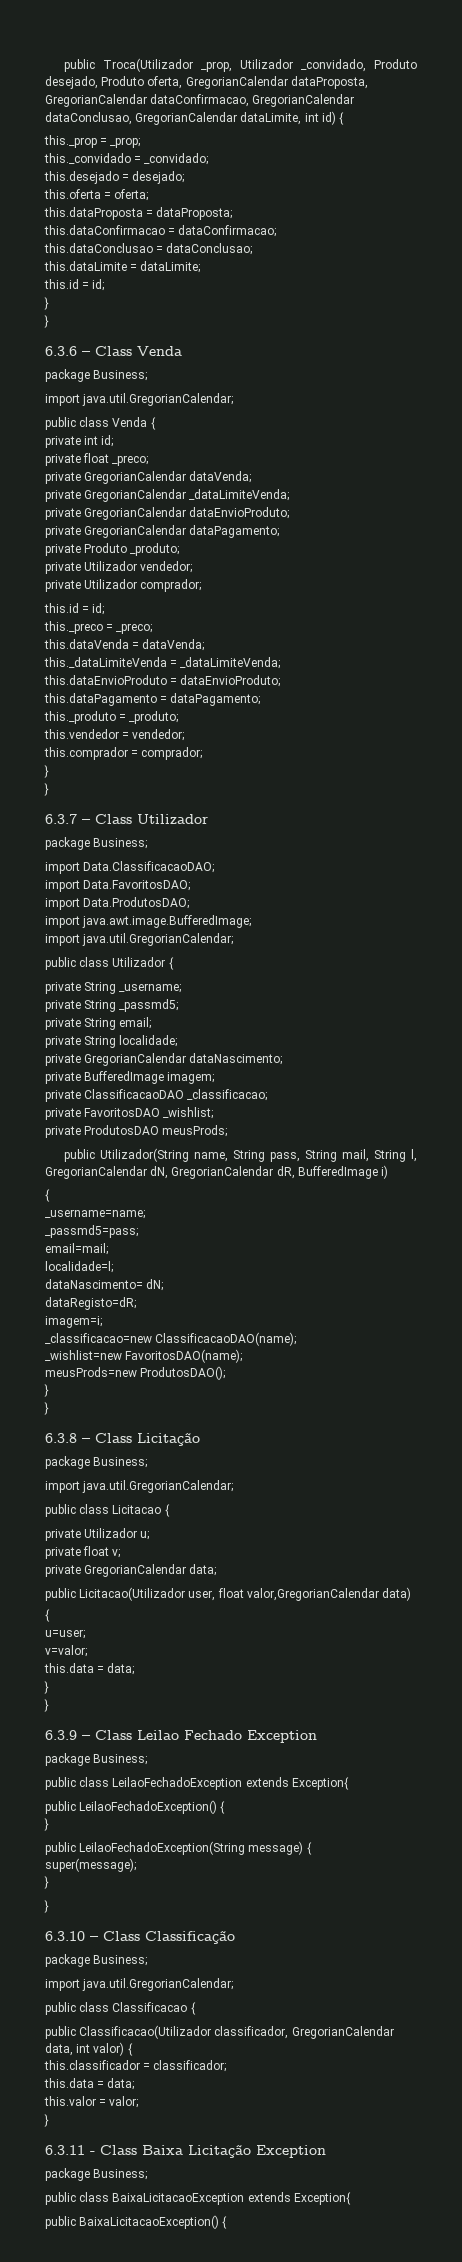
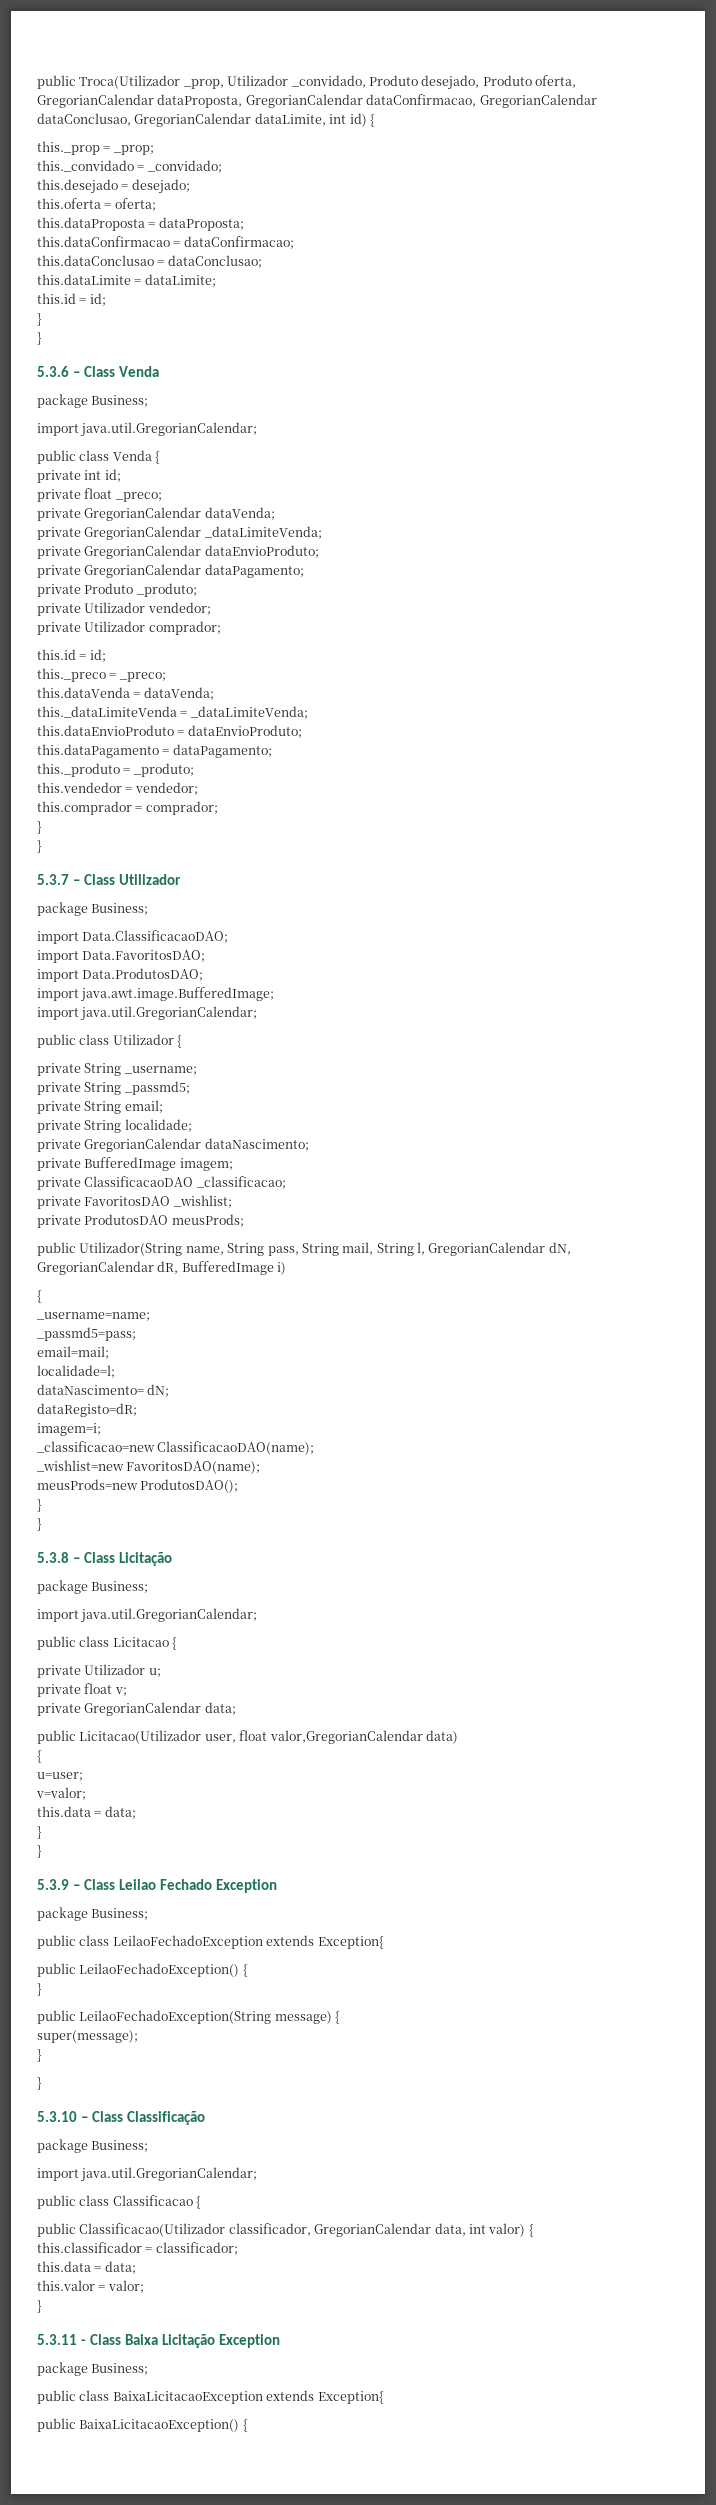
- 6.3.6 – Class Venda
+ 5.3.6 – Class Venda
- 6.3.7 – Class Utilizador
+ 5.3.7 – Class Utilizador
- 6.3.8 – Class Licitação
+ 5.3.8 – Class Licitação
- 6.3.9 – Class Leilao Fechado Exception
+ 5.3.9 – Class Leilao Fechado Exception
- 6.3.10 – Class Classificação
+ 5.3.10 – Class Classificação
- 6.3.11 - Class Baixa Licitação Exception
+ 5.3.11 - Class Baixa Licitação Exception

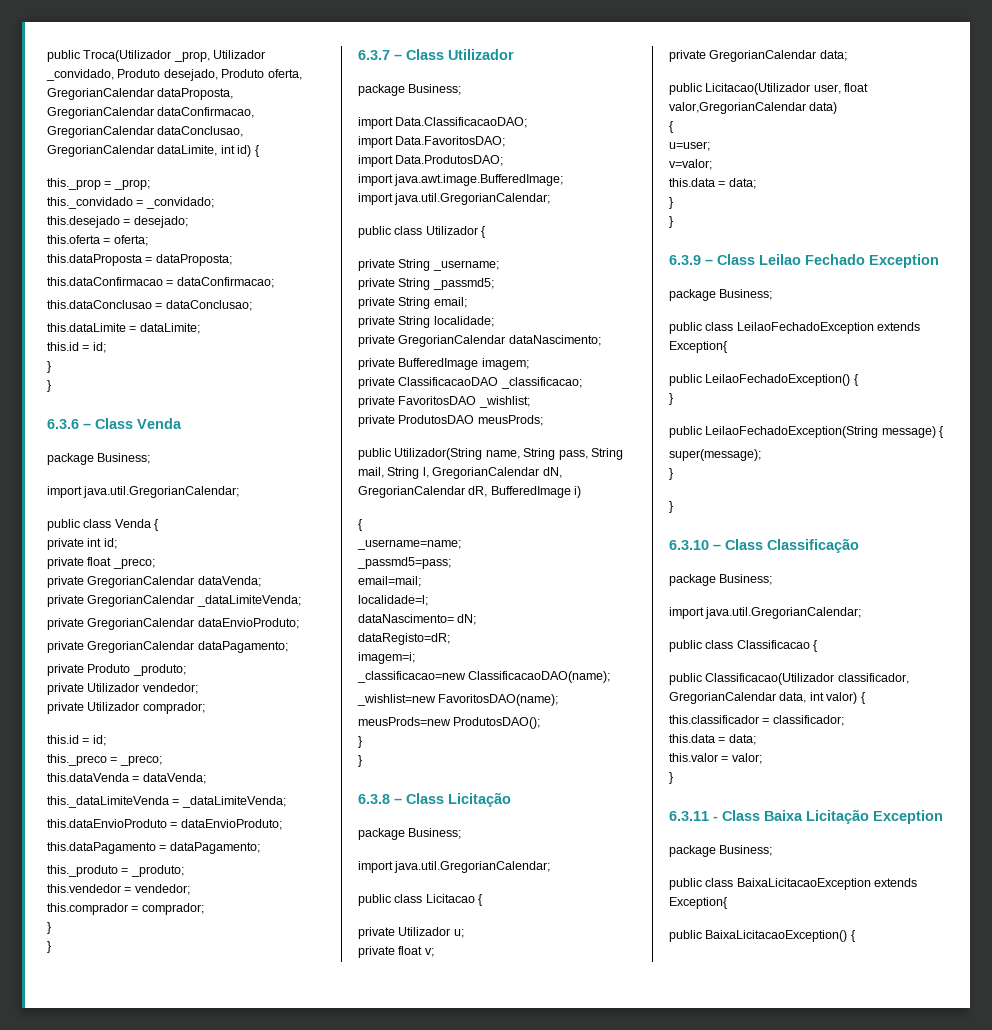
- 5.3.6 – Class Venda
+ 6.3.6 – Class Venda
- 5.3.7 – Class Utilizador
+ 6.3.7 – Class Utilizador
- 5.3.8 – Class Licitação
+ 6.3.8 – Class Licitação
- 5.3.9 – Class Leilao Fechado Exception
+ 6.3.9 – Class Leilao Fechado Exception
- 5.3.10 – Class Classificação
+ 6.3.10 – Class Classificação
- 5.3.11 - Class Baixa Licitação Exception
+ 6.3.11 - Class Baixa Licitação Exception

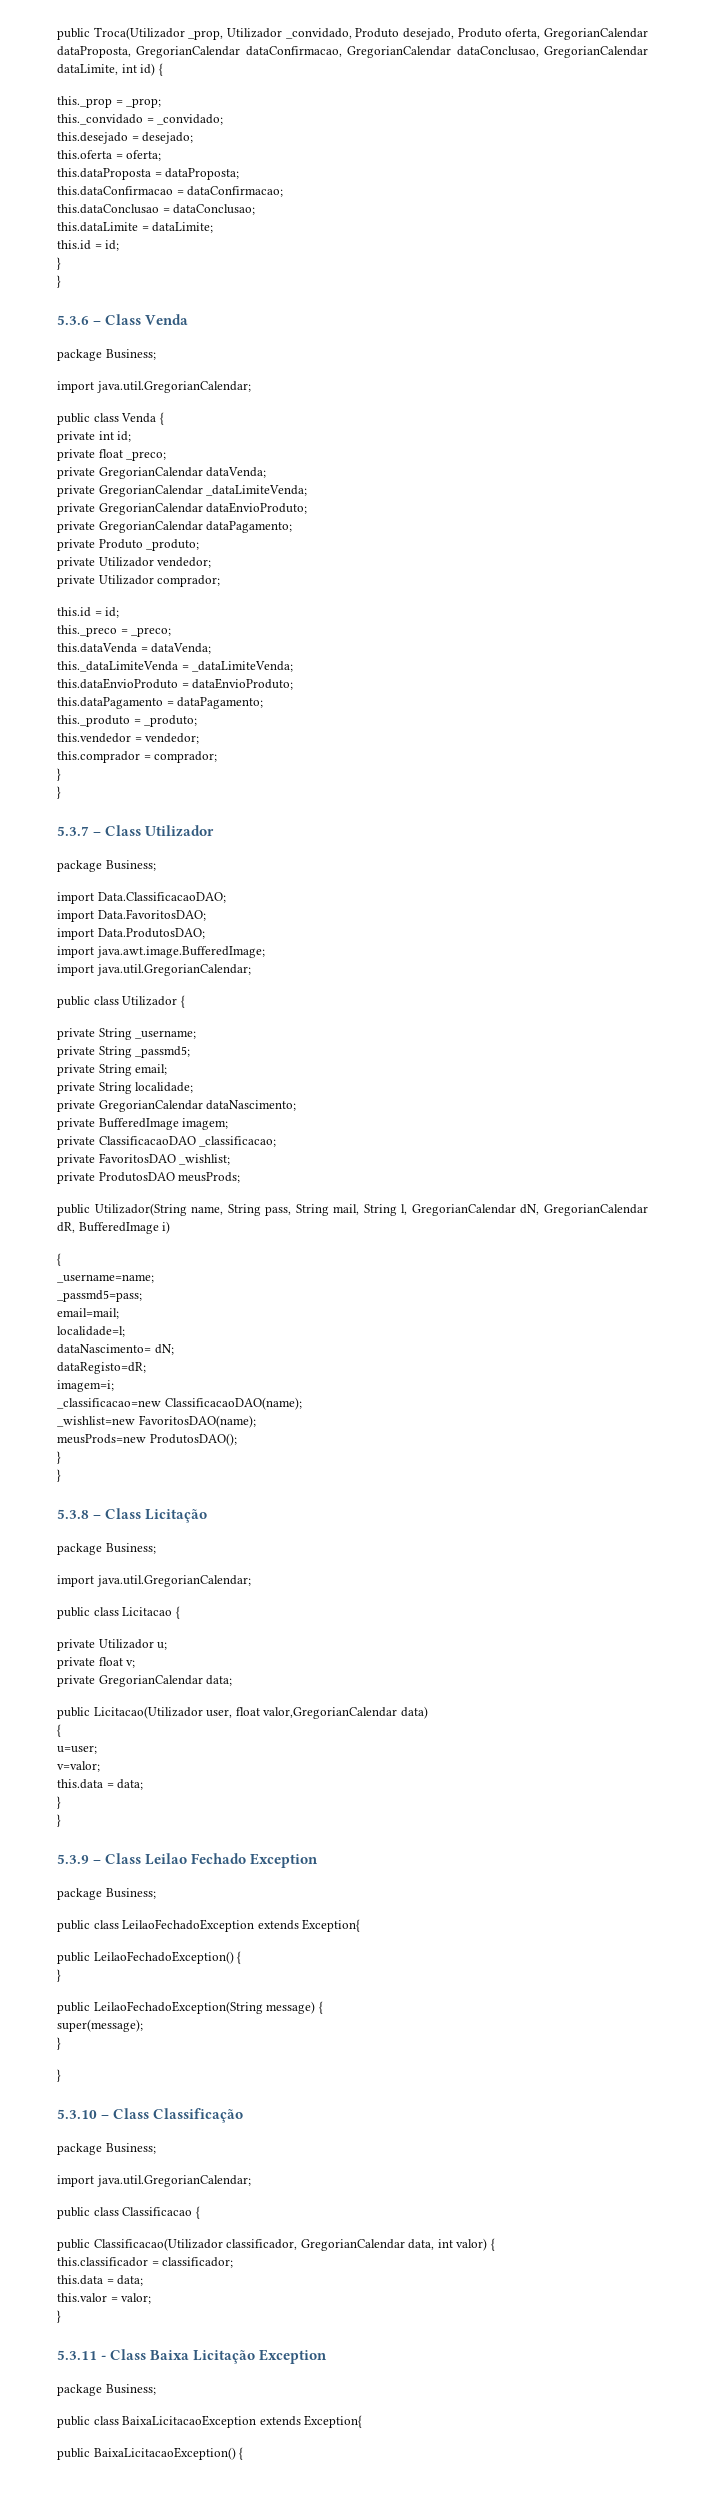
- 6.3.6 – Class Venda
+ 5.3.6 – Class Venda
- 6.3.7 – Class Utilizador
+ 5.3.7 – Class Utilizador
- 6.3.8 – Class Licitação
+ 5.3.8 – Class Licitação
- 6.3.9 – Class Leilao Fechado Exception
+ 5.3.9 – Class Leilao Fechado Exception
- 6.3.10 – Class Classificação
+ 5.3.10 – Class Classificação
- 6.3.11 - Class Baixa Licitação Exception
+ 5.3.11 - Class Baixa Licitação Exception

